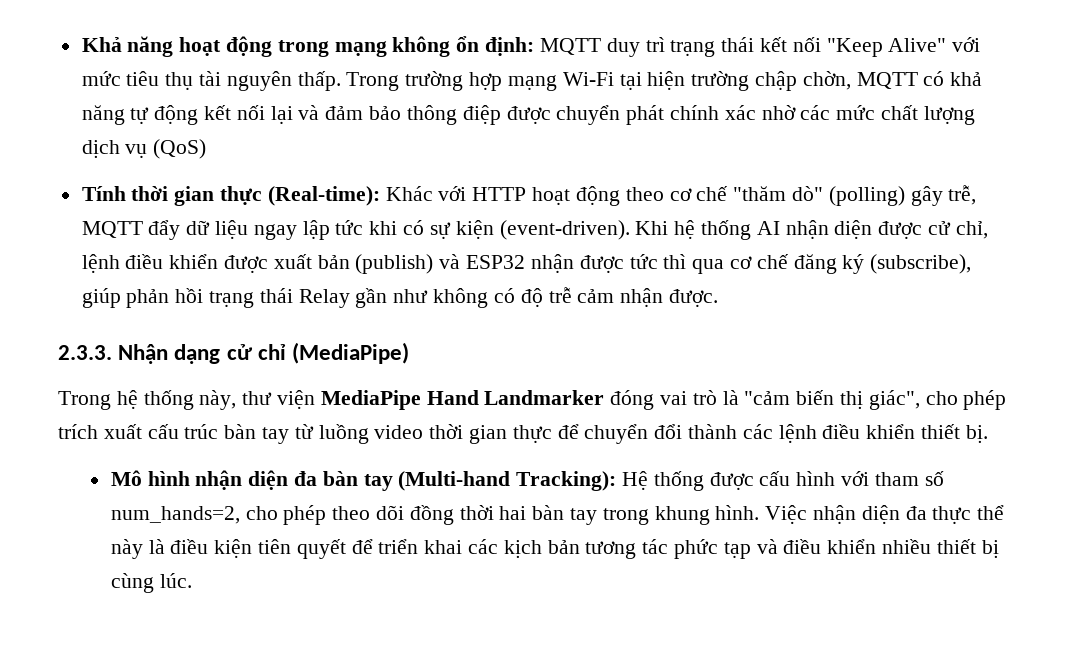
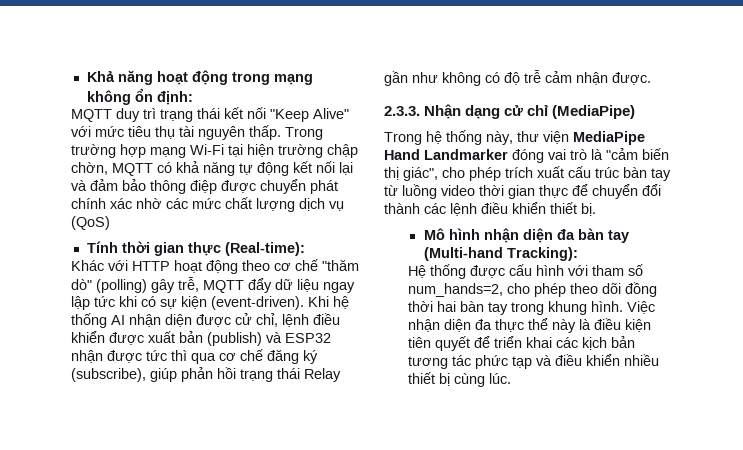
- Khả năng hoạt động trong mạng không ổn định: MQTT duy trì trạng thái kết nối "Keep Alive" với mức tiêu thụ tài nguyên thấp.
+ Khả năng hoạt động trong mạng không ổn định:
+ MQTT duy trì trạng thái kết nối "Keep Alive" với mức tiêu thụ tài nguyên thấp.
- Tính thời gian thực (Real-time): Khác với HTTP hoạt động theo cơ chế "thăm dò" (polling) gây trễ, MQTT đẩy dữ liệu ngay lập tức khi có sự kiện (event-driven).
+ Tính thời gian thực (Real-time):
+ Khác với HTTP hoạt động theo cơ chế "thăm dò" (polling) gây trễ, MQTT đẩy dữ liệu ngay lập tức khi có sự kiện (event-driven).
- Mô hình nhận diện đa bàn tay (Multi-hand Tracking): Hệ thống được cấu hình với tham số num_hands=2, cho phép theo dõi đồng thời hai bàn tay trong khung hình.
+ Mô hình nhận diện đa bàn tay (Multi-hand Tracking):
+ Hệ thống được cấu hình với tham số num_hands=2, cho phép theo dõi đồng thời hai bàn tay trong khung hình.

